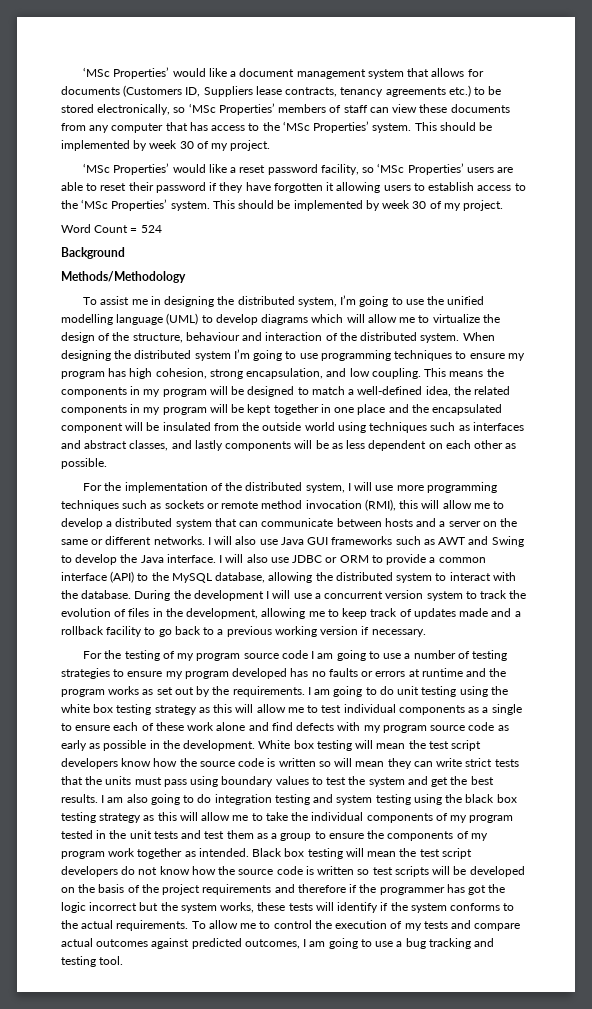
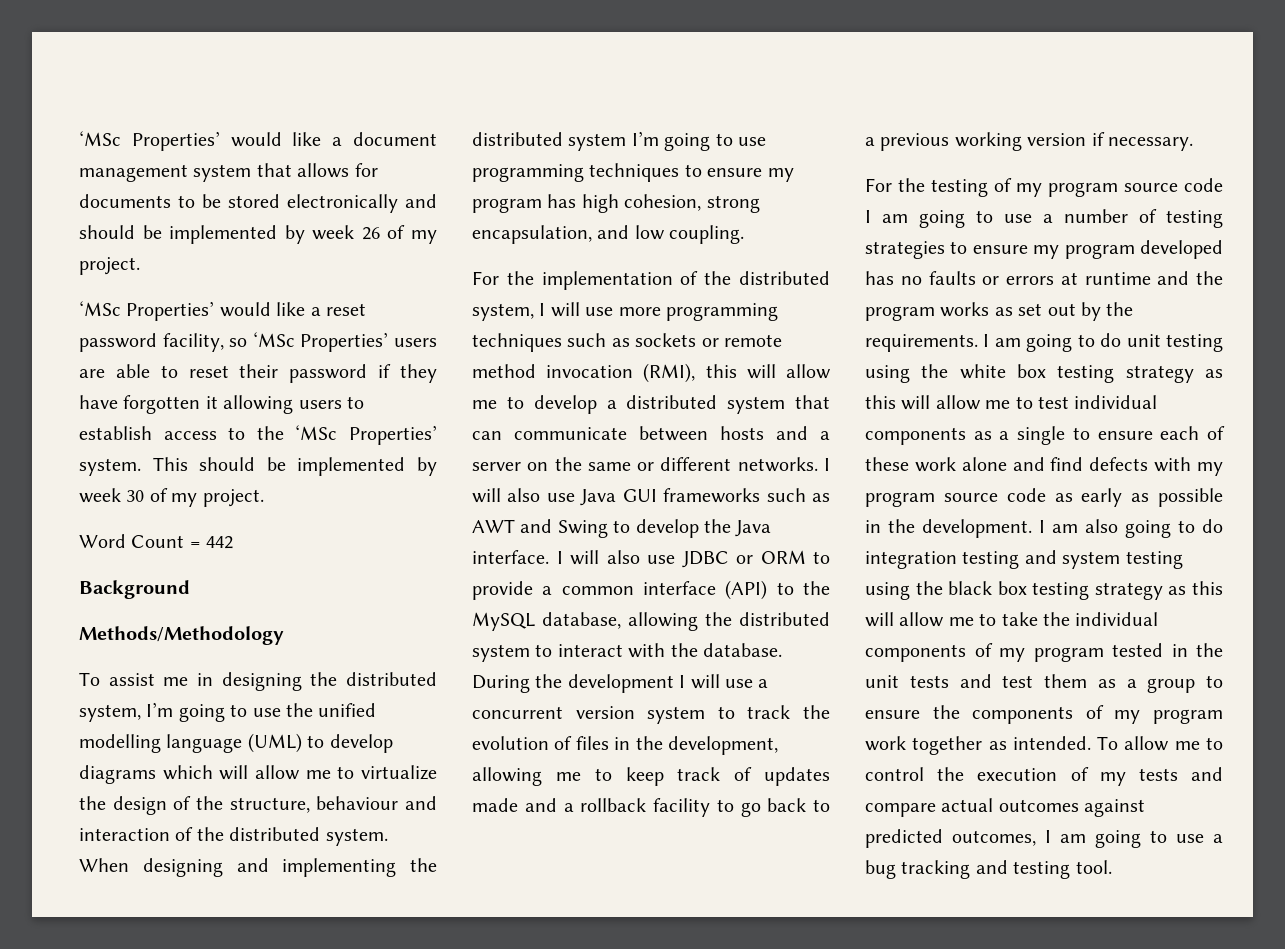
- ‘MSc Properties’ would like a document management system that allows for documents (Customers ID, Suppliers lease contracts, tenancy agreements etc.) to be stored electronically, so ‘MSc Properties’ members of staff can view these documents from any computer that has access to the ‘MSc Properties’ system. This should be implemented by week 30 of my project.
+ ‘MSc Properties’ would like a document management system that allows for documents to be stored electronically and should be implemented by week 26 of my project.
- Word Count = 524
+ Word Count = 442
- When designing the distributed system I’m going to use programming techniques to ensure my program has high cohesion, strong encapsulation, and low coupling. This means the components in my program will be designed to match a well-defined idea, the related components in my program will be kept together in one place and the encapsulated component will be insulated from the outside world using techniques such as interfaces and abstract classes, and lastly components will be as less dependent on each other as possible.
+ When designing and implementing the distributed system I’m going to use programming techniques to ensure my program has high cohesion, strong encapsulation, and low coupling.
- White box testing will mean the test script developers know how the source code is written so will mean they can write strict tests that the units must pass using boundary values to test the system and get the best results.
- Black box testing will mean the test script developers do not know how the source code is written so test scripts will be developed on the basis of the project requirements and therefore if the programmer has got the logic incorrect but the system works, these tests will identify if the system conforms to the actual requirements.

